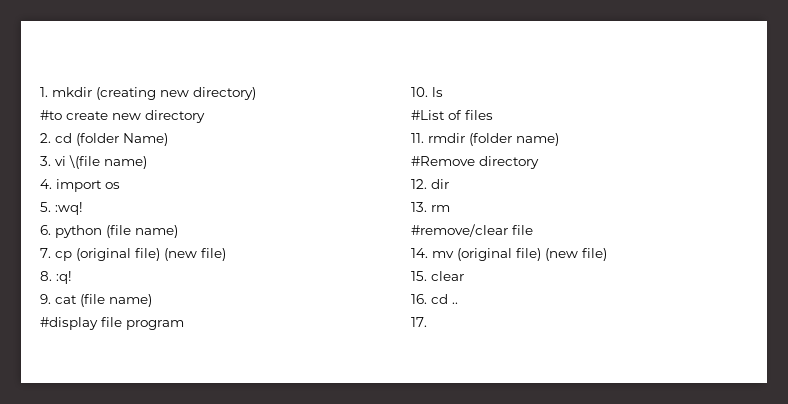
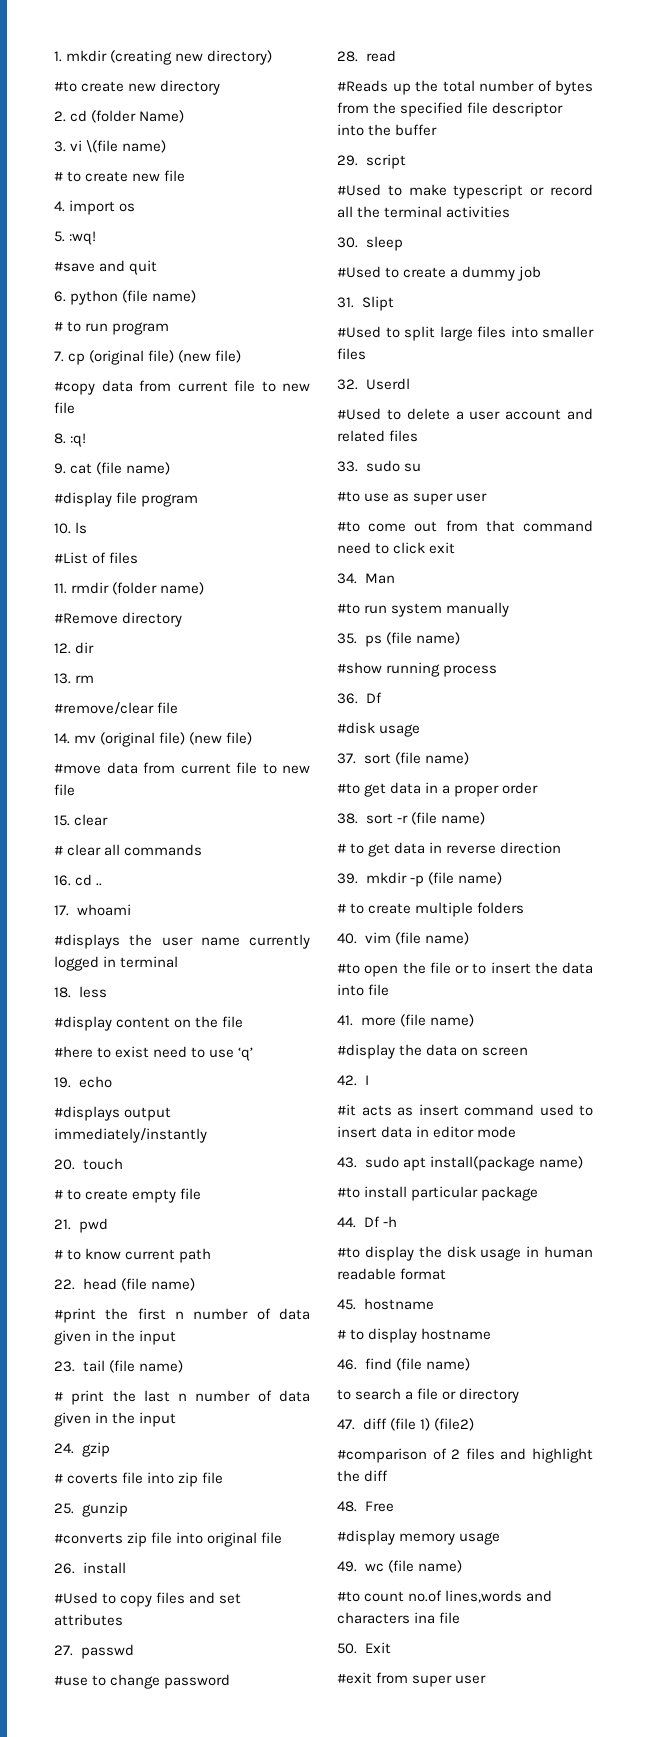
+ # to create new file
+ #save and quit
+ # to run program
+ #copy data from current file to new file
+ #move data from current file to new file
  15. clear
+ # clear all commands
  16. cd ..
- 17.
+ 17. whoami
+ #displays the user name currently logged in terminal
+ 18. less
+ #display content on the file
+ #here to exist need to use ‘q’
+ 19. echo
+ #displays output immediately/instantly
+ 20. touch
+ # to create empty file
+ 21. pwd
+ # to know current path
+ 22. head (file name)
+ #print the first n number of data given in the input
+ 23. tail (file name)
+ # print the last n number of data given in the input
+ 24. gzip
+ # coverts file into zip file
+ 25. gunzip
+ #converts zip file into original file
+ 26. install
+ #Used to copy files and set attributes
+ 27. passwd
+ #use to change password
+ 28. read
+ #Reads up the total number of bytes from the specified file descriptor into the buffer
+ 29. script
+ #Used to make typescript or record all the terminal activities
+ 30. sleep
+ #Used to create a dummy job
+ 31. Slipt
+ #Used to split large files into smaller files
+ 32. Userdl
+ #Used to delete a user account and related files
+ 33. sudo su
+ #to use as super user
+ #to come out from that command need to click exit
+ 34. Man
+ #to run system manually
+ 35. ps (file name)
+ #show running process
+ 36. Df
+ #disk usage
+ 37. sort (file name)
+ #to get data in a proper order
+ 38. sort -r (file name)
+ # to get data in reverse direction
+ 39. mkdir -p (file name)
+ # to create multiple folders
+ 40. vim (file name)
+ #to open the file or to insert the data into file
+ 41. more (file name)
+ #display the data on screen
+ 42. I
+ #it acts as insert command used to insert data in editor mode
+ 43. sudo apt install(package name)
+ #to install particular package
+ 44. Df -h
+ #to display the disk usage in human readable format
+ 45. hostname
+ # to display hostname
+ 46. find (file name)
+ to search a file or directory
+ 47. diff (file 1) (file2)
+ #comparison of 2 files and highlight the diff
+ 48. Free
+ #display memory usage
+ 49. wc (file name)
+ #to count no.of lines,words and characters ina file
+ 50. Exit
+ #exit from super user

